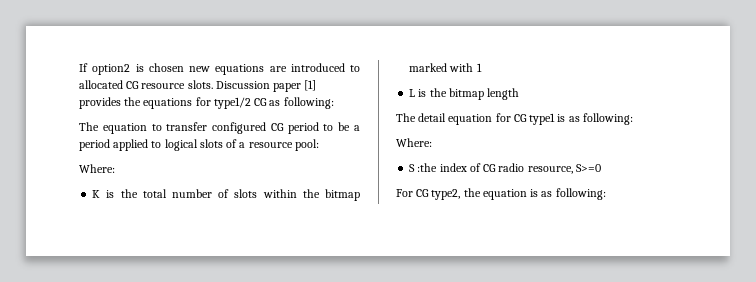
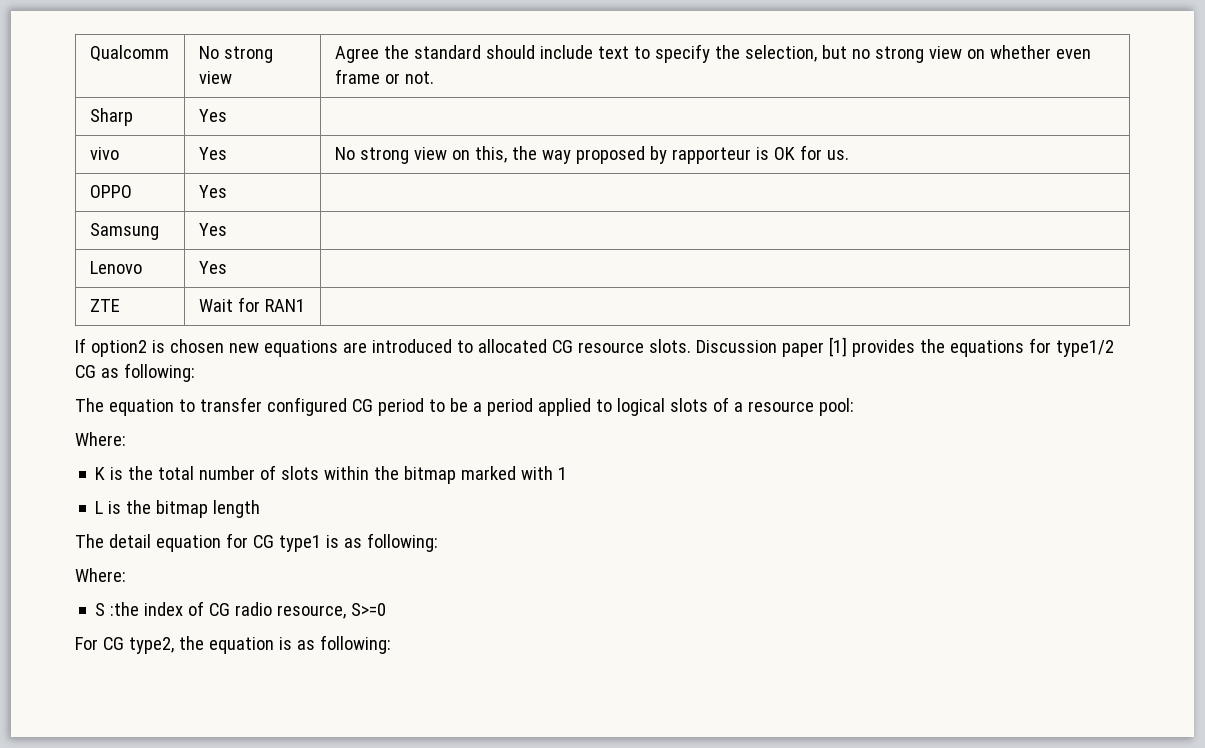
+ Qualcomm | No strong view | Agree the standard should include text to specify the selection, but no strong view on whether even frame or not.
+ Sharp | Yes |
+ vivo | Yes | No strong view on this, the way proposed by rapporteur is OK for us.
+ OPPO | Yes |
+ Samsung | Yes |
+ Lenovo | Yes |
+ ZTE | Wait for RAN1 |

